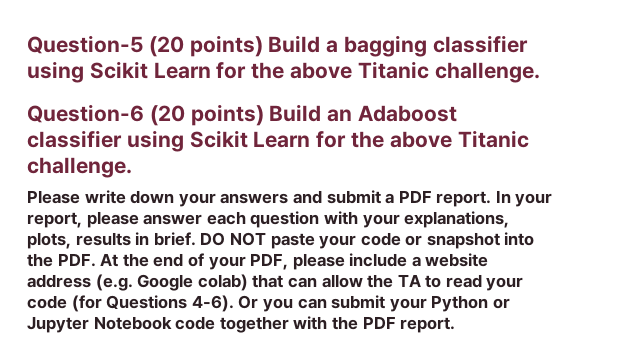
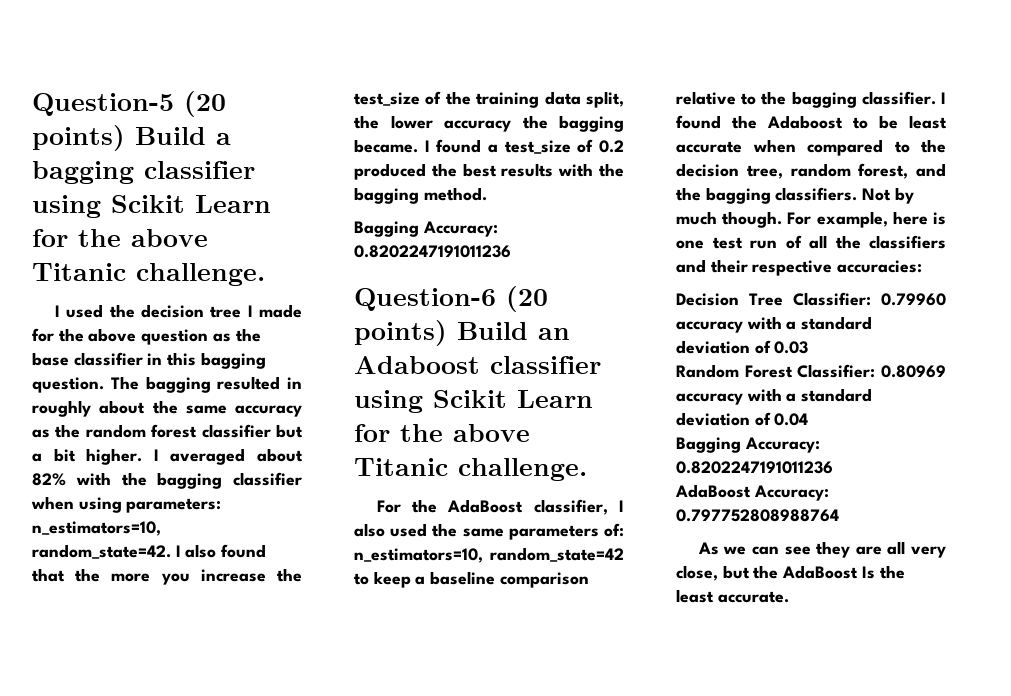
+ I used the decision tree I made for the above question as the base classifier in this bagging question. The bagging resulted in roughly about the same accuracy as the random forest classifier but a bit higher. I averaged about 82% with the bagging classifier when using parameters: n_estimators=10, random_state=42. I also found that the more you increase the test_size of the training data split, the lower accuracy the bagging became. I found a test_size of 0.2 produced the best results with the bagging method.
+ Bagging Accuracy: 0.8202247191011236
- Please write down your answers and submit a PDF report. In your report, please answer each question with your explanations, plots, results in brief. DO NOT paste your code or snapshot into the PDF. At the end of your PDF, please include a website address (e.g. Google colab) that can allow the TA to read your code (for Questions 4-6). Or you can submit your Python or Jupyter Notebook code together with the PDF report.
+ For the AdaBoost classifier, I also used the same parameters of: n_estimators=10, random_state=42 to keep a baseline comparison relative to the bagging classifier. I found the Adaboost to be least accurate when compared to the decision tree, random forest, and the bagging classifiers. Not by much though. For example, here is one test run of all the classifiers and their respective accuracies:
+ Decision Tree Classifier: 0.79960 accuracy with a standard deviation of 0.03
+ Random Forest Classifier: 0.80969 accuracy with a standard deviation of 0.04
+ Bagging Accuracy: 0.8202247191011236
+ AdaBoost Accuracy: 0.797752808988764
+ As we can see they are all very close, but the AdaBoost Is the least accurate.

